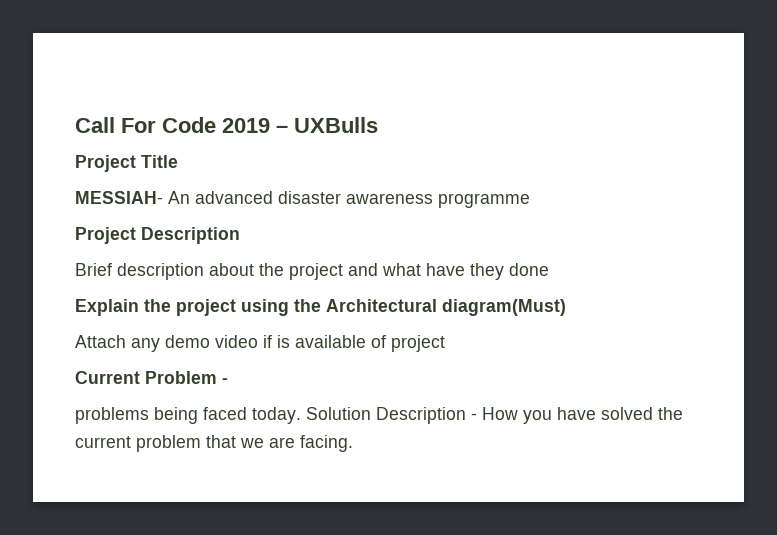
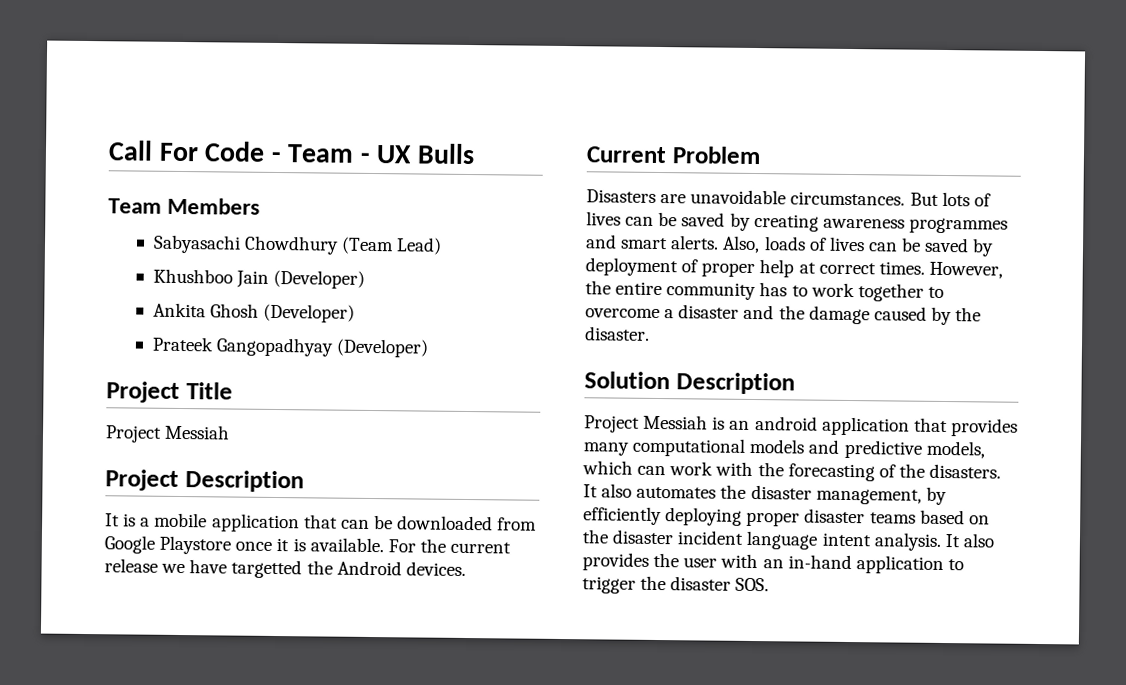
- Call For Code 2019 – UXBulls
+ Call For Code - Team - UX Bulls
+ Team Members
+ Sabyasachi Chowdhury (Team Lead)
+ Khushboo Jain (Developer)
+ Ankita Ghosh (Developer)
+ Prateek Gangopadhyay (Developer)
  Project Title
- MESSIAH- An advanced disaster awareness programme
+ Project Messiah
  Project Description
- Brief description about the project and what have they done
- Explain the project using the Architectural diagram(Must)
- Attach any demo video if is available of project
- Current Problem -
- problems being faced today. Solution Description - How you have solved the current problem that we are facing.
+ It is a mobile application that can be downloaded from Google Playstore once it is available. For the current release we have targetted the Android devices.
+ Current Problem
+ Disasters are unavoidable circumstances. But lots of lives can be saved by creating awareness programmes and smart alerts. Also, loads of lives can be saved by deployment of proper help at correct times. However, the entire community has to work together to overcome a disaster and the damage caused by the disaster.
+ Solution Description
+ Project Messiah is an android application that provides many computational models and predictive models, which can work with the forecasting of the disasters. It also automates the disaster management, by efficiently deploying proper disaster teams based on the disaster incident language intent analysis. It also provides the user with an in-hand application to trigger the disaster SOS.

